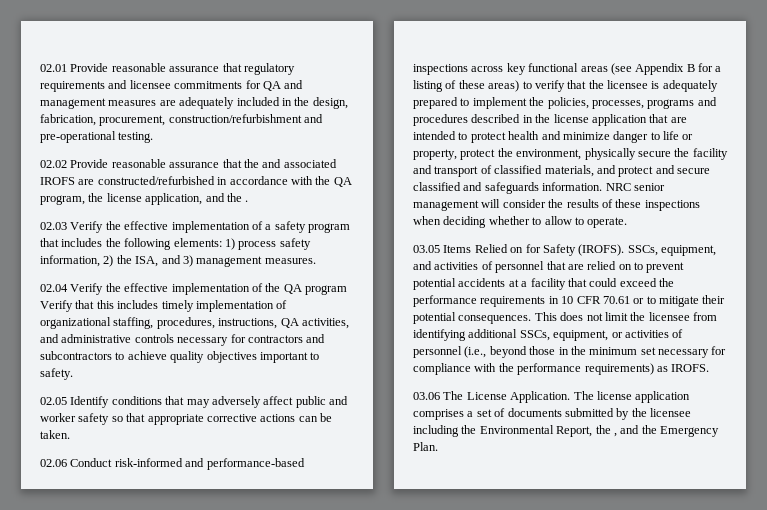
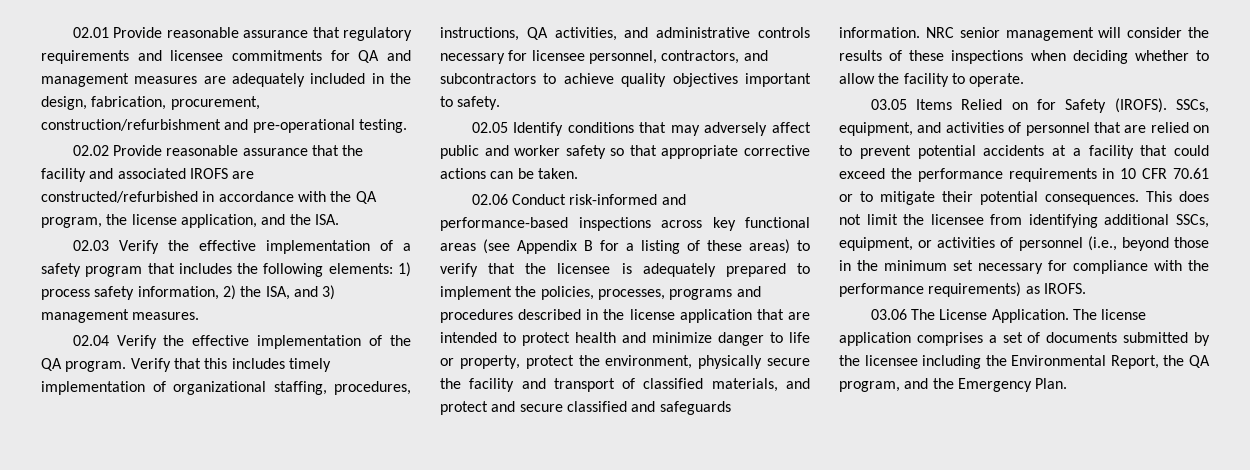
- 02.02 Provide reasonable assurance that the and associated IROFS are constructed/refurbished in accordance with the QA program, the license application, and the .
+ 02.02 Provide reasonable assurance that the facility and associated IROFS are constructed/refurbished in accordance with the QA program, the license application, and the ISA.
- 02.04 Verify the effective implementation of the QA program Verify that this includes timely implementation of organizational staffing, procedures, instructions, QA activities, and administrative controls necessary for contractors and subcontractors to achieve quality objectives important to safety.
+ 02.04 Verify the effective implementation of the QA program. Verify that this includes timely implementation of organizational staffing, procedures, instructions, QA activities, and administrative controls necessary for licensee personnel, contractors, and subcontractors to achieve quality objectives important to safety.
- NRC senior management will consider the results of these inspections when deciding whether to allow to operate.
+ NRC senior management will consider the results of these inspections when deciding whether to allow the facility to operate.
- The license application comprises a set of documents submitted by the licensee including the Environmental Report, the , and the Emergency Plan.
+ The license application comprises a set of documents submitted by the licensee including the Environmental Report, the QA program, and the Emergency Plan.

